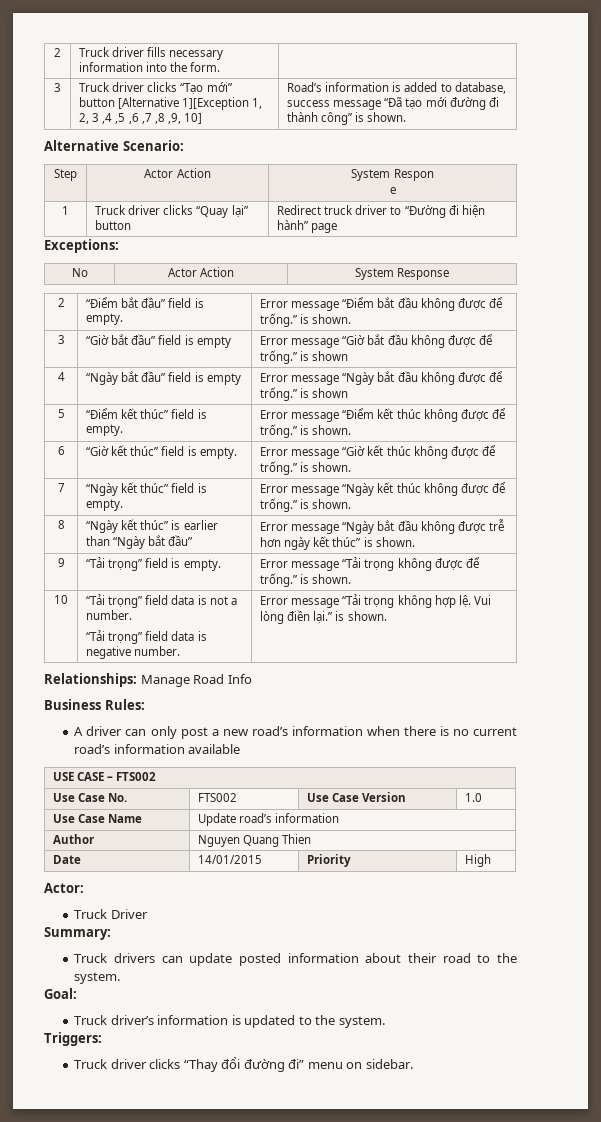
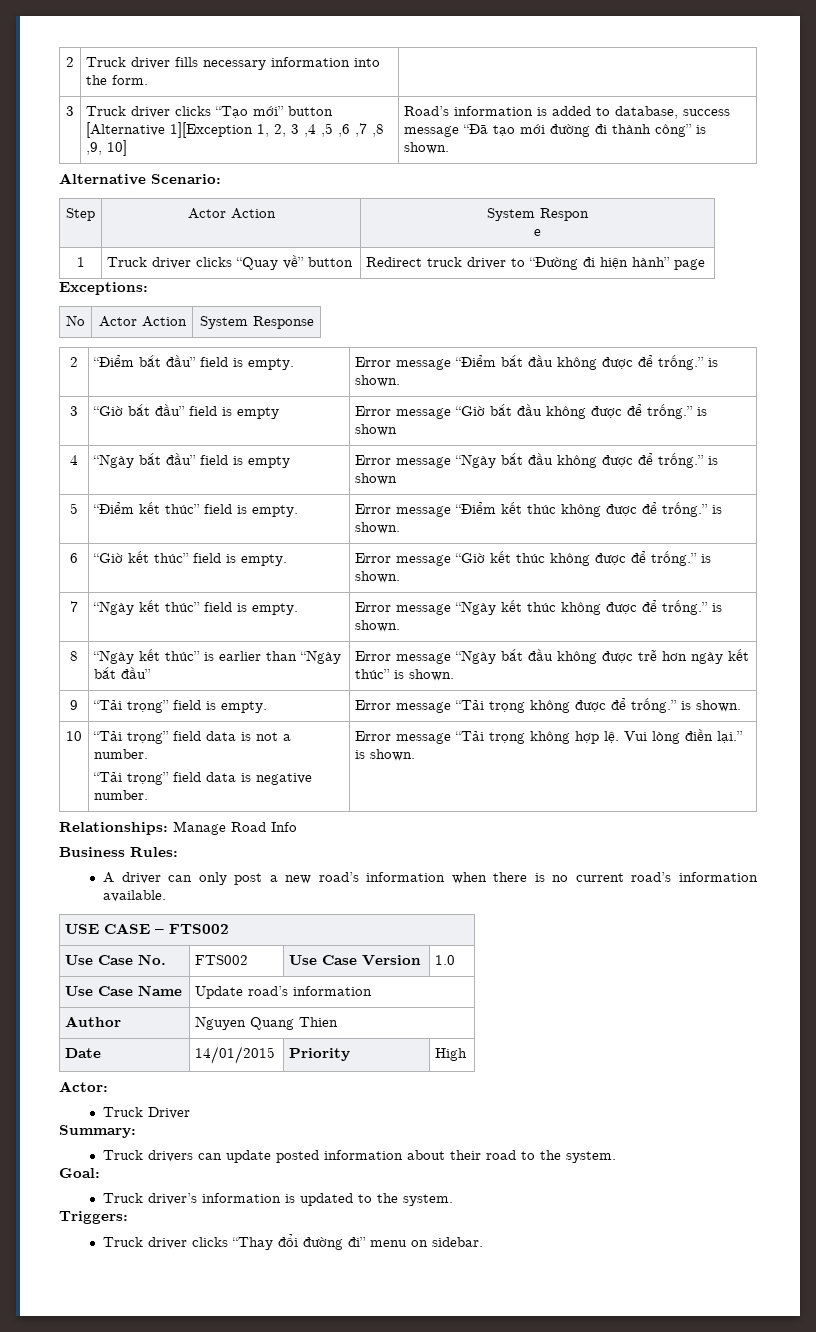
- 1 | Truck driver clicks “Quay lại” button | Redirect truck driver to “Đường đi hiện hành” page
+ 1 | Truck driver clicks “Quay về” button | Redirect truck driver to “Đường đi hiện hành” page
- A driver can only post a new road’s information when there is no current road’s information available
+ A driver can only post a new road’s information when there is no current road’s information available.

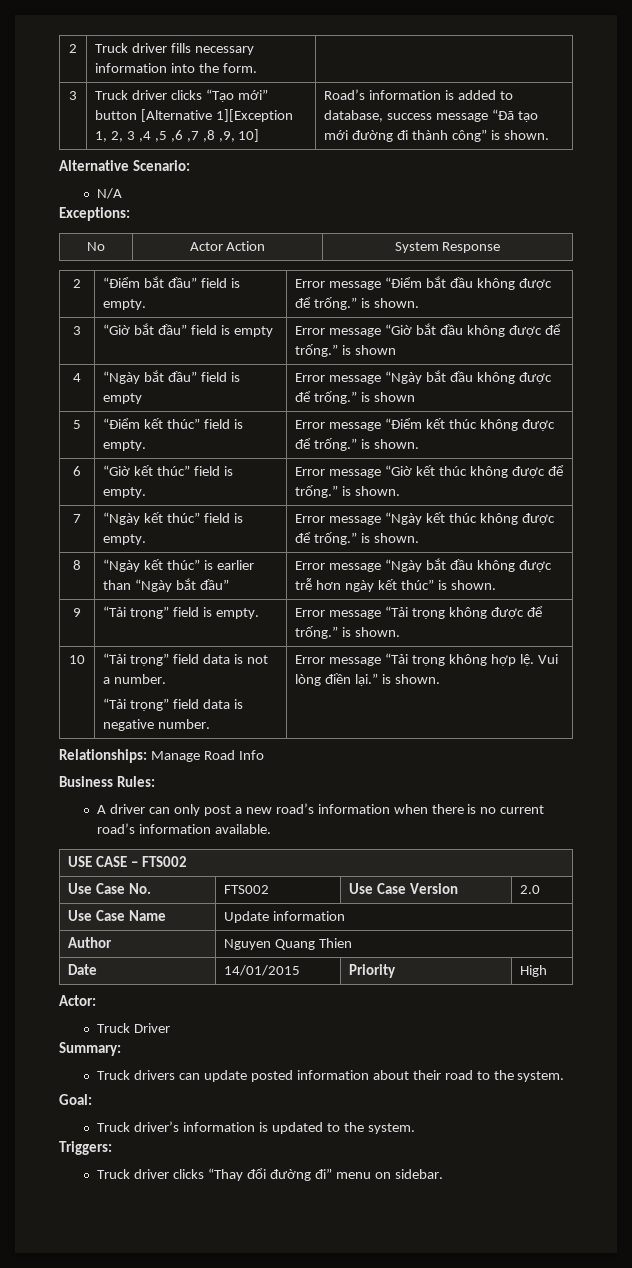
- Step | Actor Action | System Respon
- e
- 1 | Truck driver clicks “Quay về” button | Redirect truck driver to “Đường đi hiện hành” page
+ N/A
- Use Case No. | FTS002 | Use Case Version | 1.0
+ Use Case No. | FTS002 | Use Case Version | 2.0
- Use Case Name | Update road’s information
+ Use Case Name | Update information

